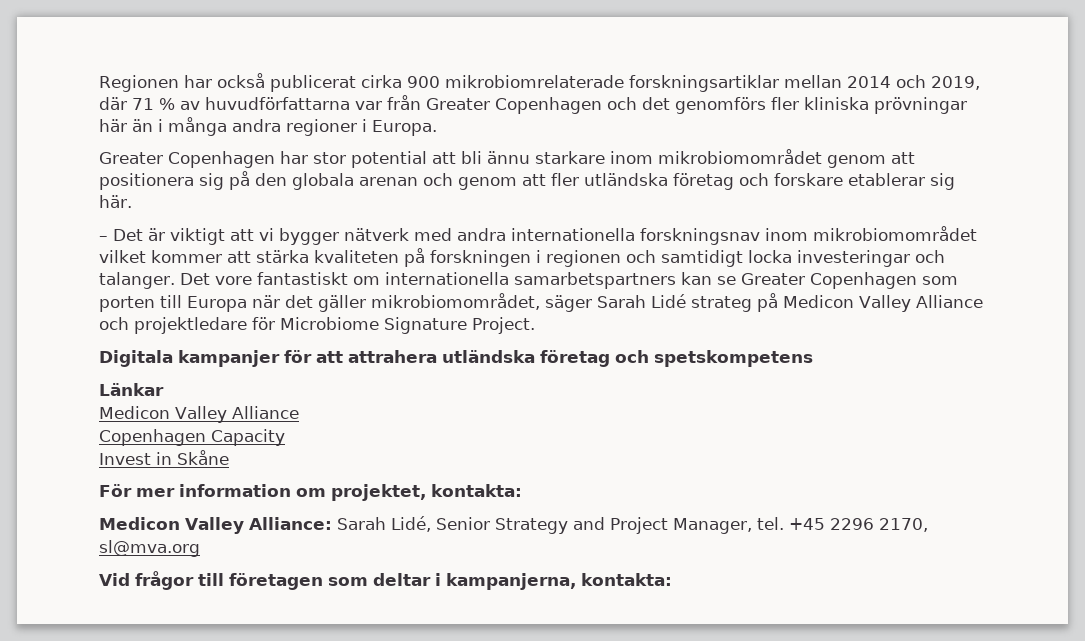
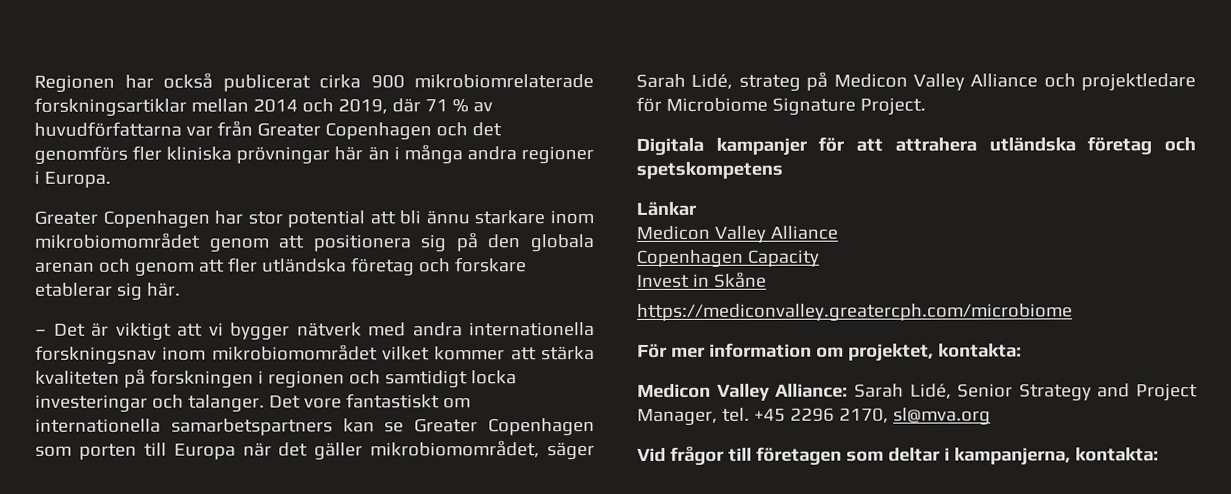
- Det vore fantastiskt om internationella samarbetspartners kan se Greater Copenhagen som porten till Europa när det gäller mikrobiomområdet, säger Sarah Lidé strateg på Medicon Valley Alliance och projektledare för Microbiome Signature Project.
+ Det vore fantastiskt om internationella samarbetspartners kan se Greater Copenhagen som porten till Europa när det gäller mikrobiomområdet, säger Sarah Lidé, strateg på Medicon Valley Alliance och projektledare för Microbiome Signature Project.
+ https://mediconvalley.greatercph.com/microbiome

